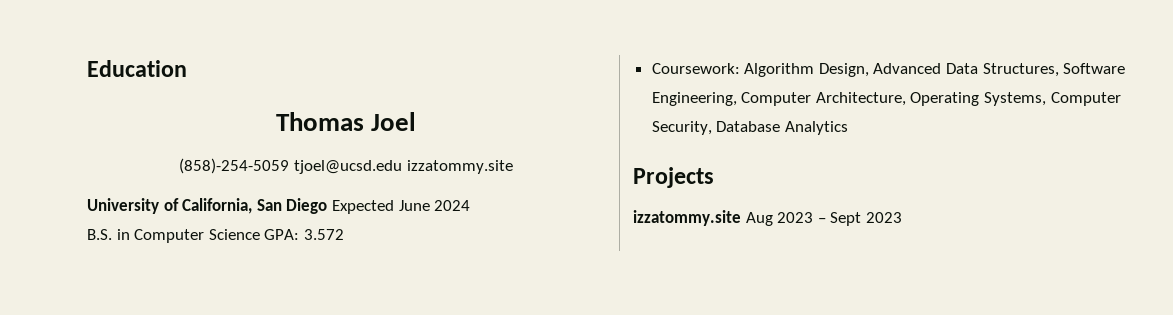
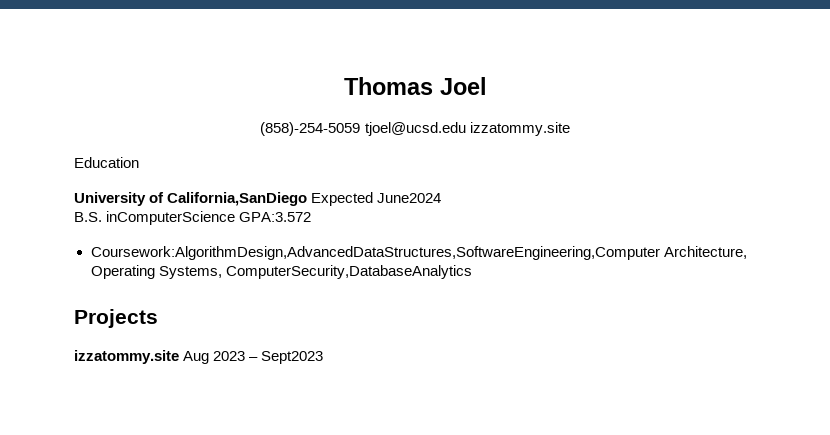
- Education
+ Education
- University of California, San Diego Expected June 2024
- B.S. in Computer Science GPA: 3.572
- Coursework: Algorithm Design, Advanced Data Structures, Software Engineering, Computer Architecture, Operating Systems, Computer Security, Database Analytics
+ University of California,SanDiego Expected June2024
+ B.S. inComputerScience GPA:3.572
+ Coursework:AlgorithmDesign,AdvancedDataStructures,SoftwareEngineering,Computer Architecture, Operating Systems, ComputerSecurity,DatabaseAnalytics
- izzatommy.site Aug 2023 – Sept 2023
+ izzatommy.site Aug 2023 – Sept2023

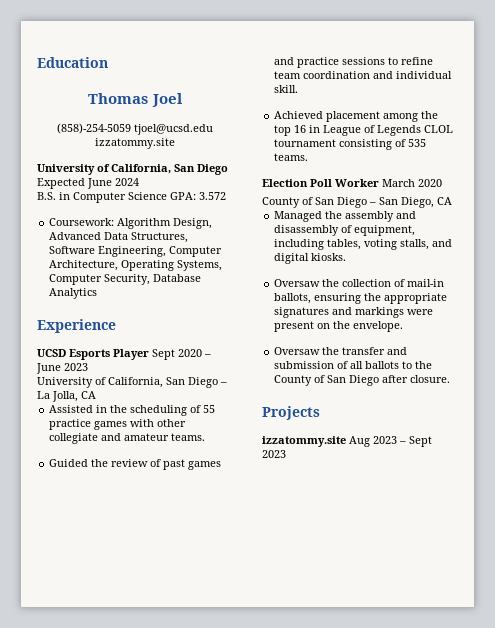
+ Education
- Education
- University of California,SanDiego Expected June2024
- B.S. inComputerScience GPA:3.572
- Coursework:AlgorithmDesign,AdvancedDataStructures,SoftwareEngineering,Computer Architecture, Operating Systems, ComputerSecurity,DatabaseAnalytics
+ University of California, San Diego Expected June 2024
+ B.S. in Computer Science GPA: 3.572
+ Coursework: Algorithm Design, Advanced Data Structures, Software Engineering, Computer Architecture, Operating Systems, Computer Security, Database Analytics
+ Experience
+ UCSD Esports Player Sept 2020 – June 2023
+ University of California, San Diego – La Jolla, CA
+ Assisted in the scheduling of 55 practice games with other collegiate and amateur teams.
+ Guided the review of past games and practice sessions to refine team coordination and individual skill.
+ Achieved placement among the top 16 in League of Legends CLOL tournament consisting of 535 teams.
+ Election Poll Worker March 2020
+ County of San Diego – San Diego, CA
+ Managed the assembly and disassembly of equipment, including tables, voting stalls, and digital kiosks.
+ Oversaw the collection of mail-in ballots, ensuring the appropriate signatures and markings were present on the envelope.
+ Oversaw the transfer and submission of all ballots to the County of San Diego after closure.
- izzatommy.site Aug 2023 – Sept2023
+ izzatommy.site Aug 2023 – Sept 2023

